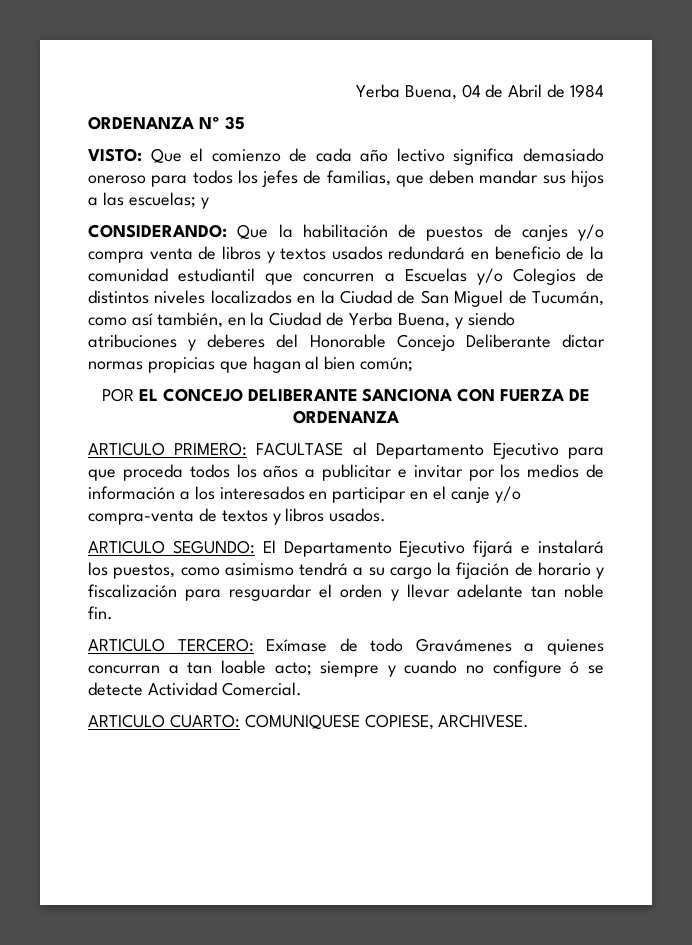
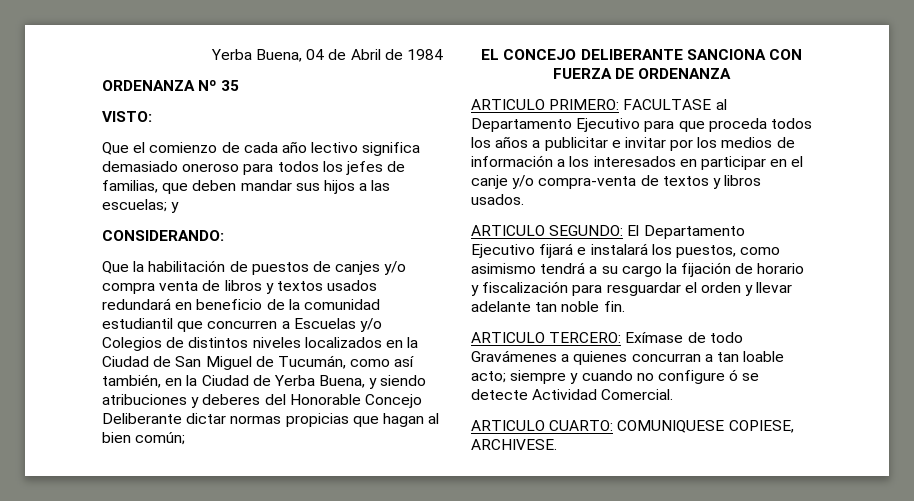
- VISTO: Que el comienzo de cada año lectivo significa demasiado oneroso para todos los jefes de familias, que deben mandar sus hijos a las escuelas; y
+ VISTO:
+ Que el comienzo de cada año lectivo significa demasiado oneroso para todos los jefes de familias, que deben mandar sus hijos a las escuelas; y
- CONSIDERANDO: Que la habilitación de puestos de canjes y/o compra venta de libros y textos usados redundará en beneficio de la comunidad estudiantil que concurren a Escuelas y/o Colegios de distintos niveles localizados en la Ciudad de San Miguel de Tucumán, como así también, en la Ciudad de Yerba Buena, y siendo atribuciones y deberes del Honorable Concejo Deliberante dictar normas propicias que hagan al bien común;
+ CONSIDERANDO:
+ Que la habilitación de puestos de canjes y/o compra venta de libros y textos usados redundará en beneficio de la comunidad estudiantil que concurren a Escuelas y/o Colegios de distintos niveles localizados en la Ciudad de San Miguel de Tucumán, como así también, en la Ciudad de Yerba Buena, y siendo atribuciones y deberes del Honorable Concejo Deliberante dictar normas propicias que hagan al bien común;
- POR EL CONCEJO DELIBERANTE SANCIONA CON FUERZA DE ORDENANZA
+ EL CONCEJO DELIBERANTE SANCIONA CON FUERZA DE ORDENANZA

